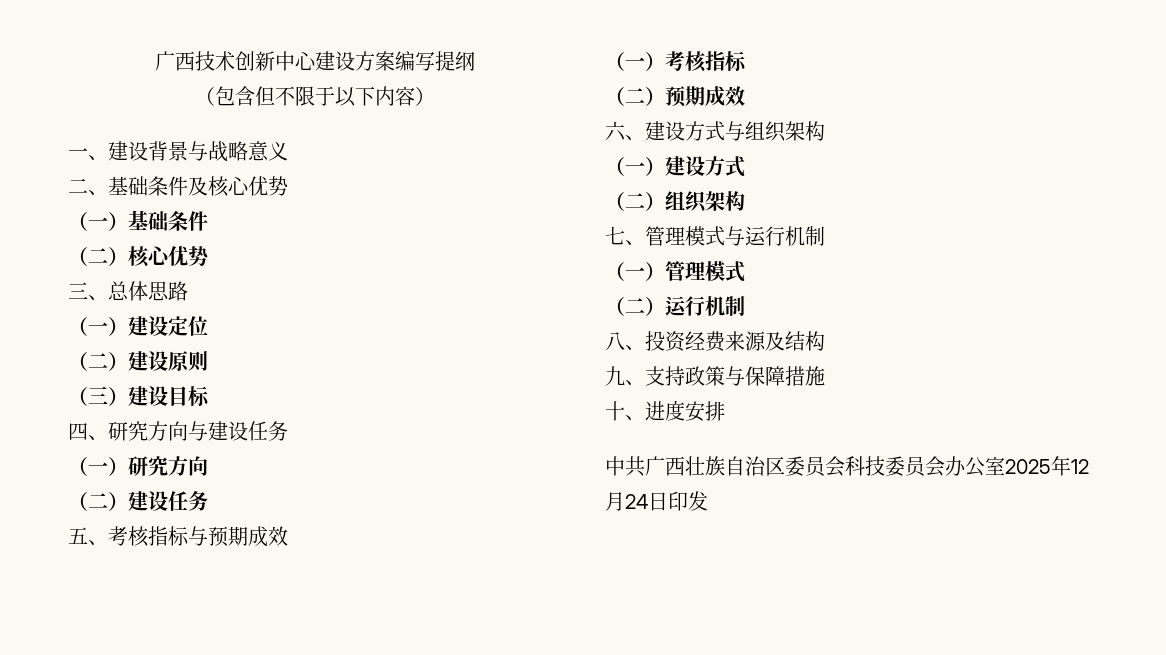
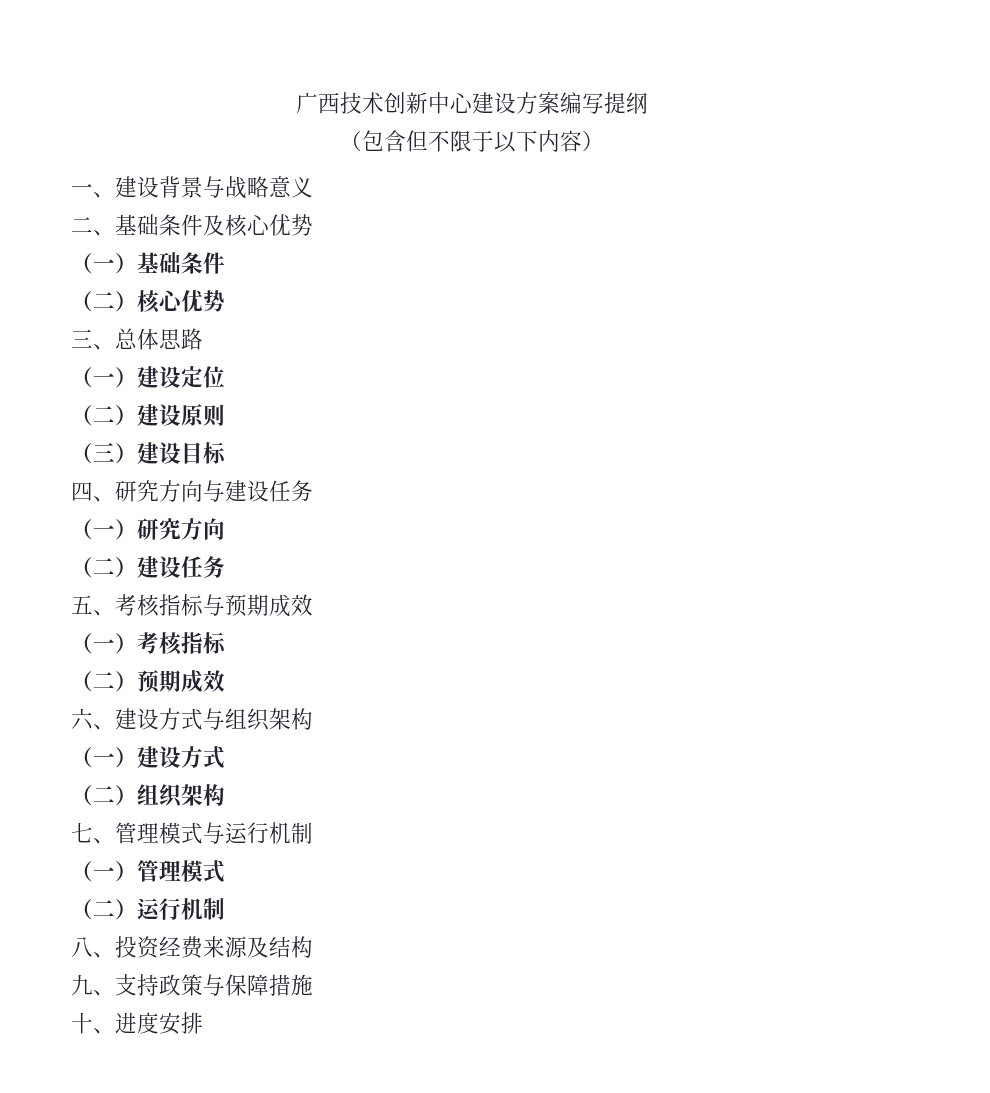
- 中共广西壮族自治区委员会科技委员会办公室2025年12月24日印发

